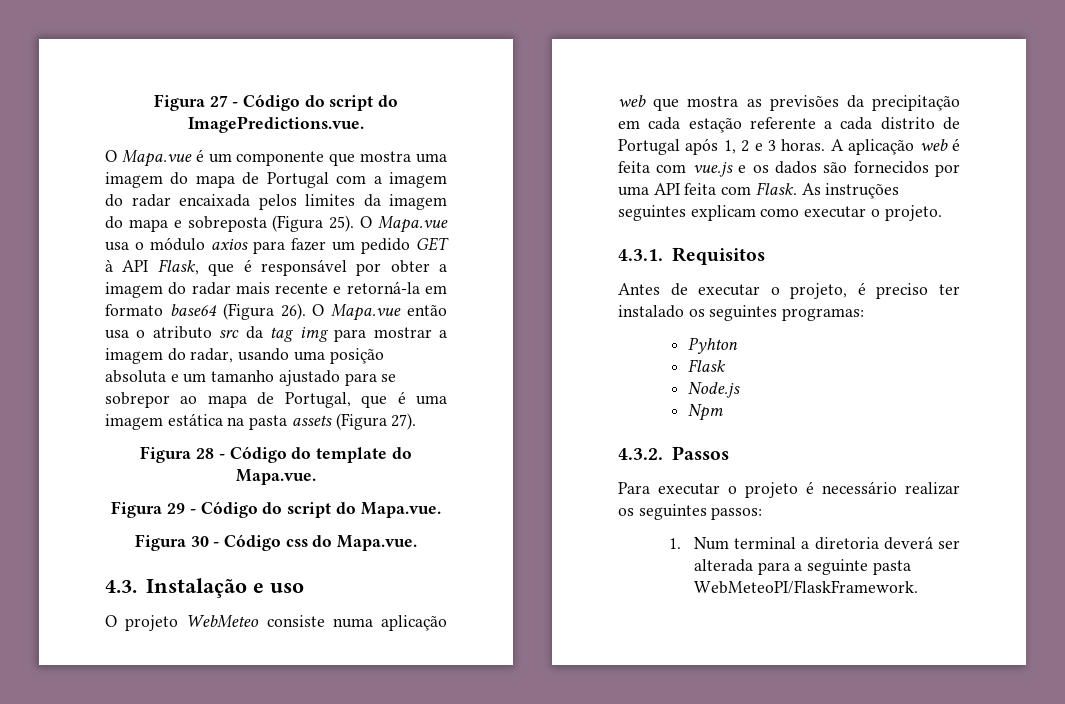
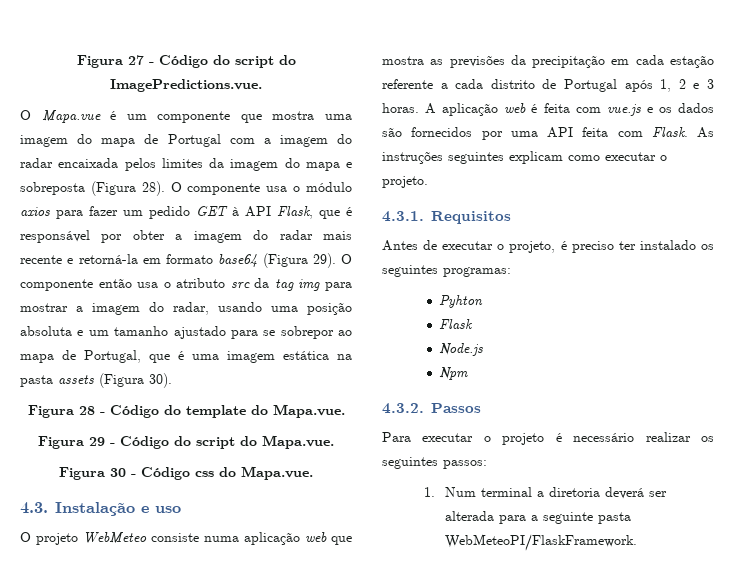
- O Mapa.vue é um componente que mostra uma imagem do mapa de Portugal com a imagem do radar encaixada pelos limites da imagem do mapa e sobreposta (Figura 25). O Mapa.vue usa o módulo axios para fazer um pedido GET à API Flask, que é responsável por obter a imagem do radar mais recente e retorná-la em formato base64 (Figura 26). O Mapa.vue então usa o atributo src da tag img para mostrar a imagem do radar, usando uma posição absoluta e um tamanho ajustado para se sobrepor ao mapa de Portugal, que é uma imagem estática na pasta assets (Figura 27).
+ O Mapa.vue é um componente que mostra uma imagem do mapa de Portugal com a imagem do radar encaixada pelos limites da imagem do mapa e sobreposta (Figura 28). O componente usa o módulo axios para fazer um pedido GET à API Flask, que é responsável por obter a imagem do radar mais recente e retorná-la em formato base64 (Figura 29). O componente então usa o atributo src da tag img para mostrar a imagem do radar, usando uma posição absoluta e um tamanho ajustado para se sobrepor ao mapa de Portugal, que é uma imagem estática na pasta assets (Figura 30).

